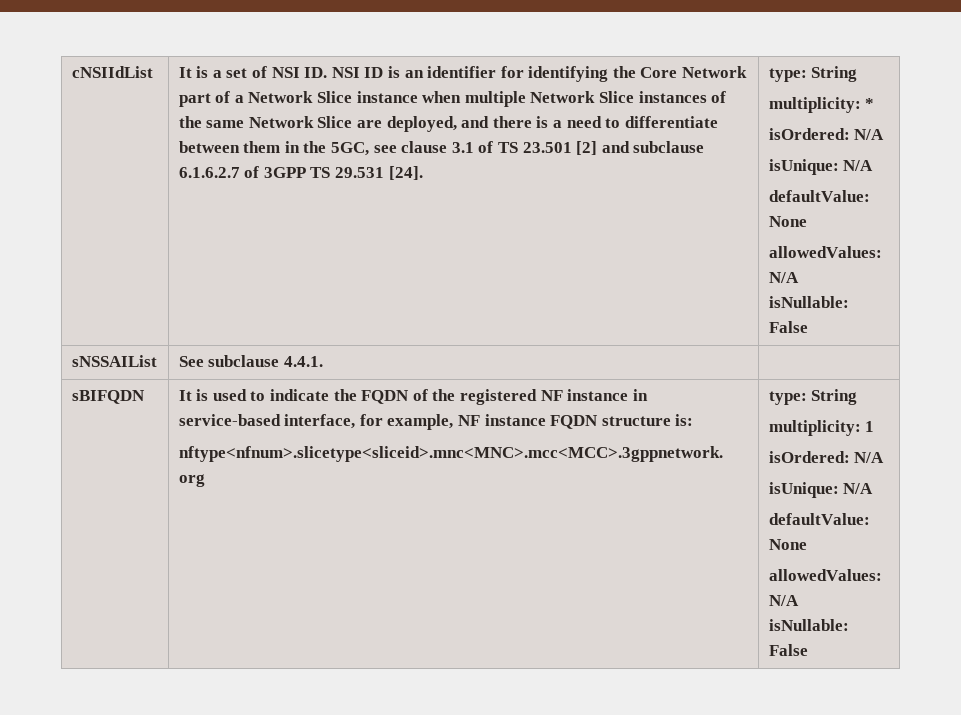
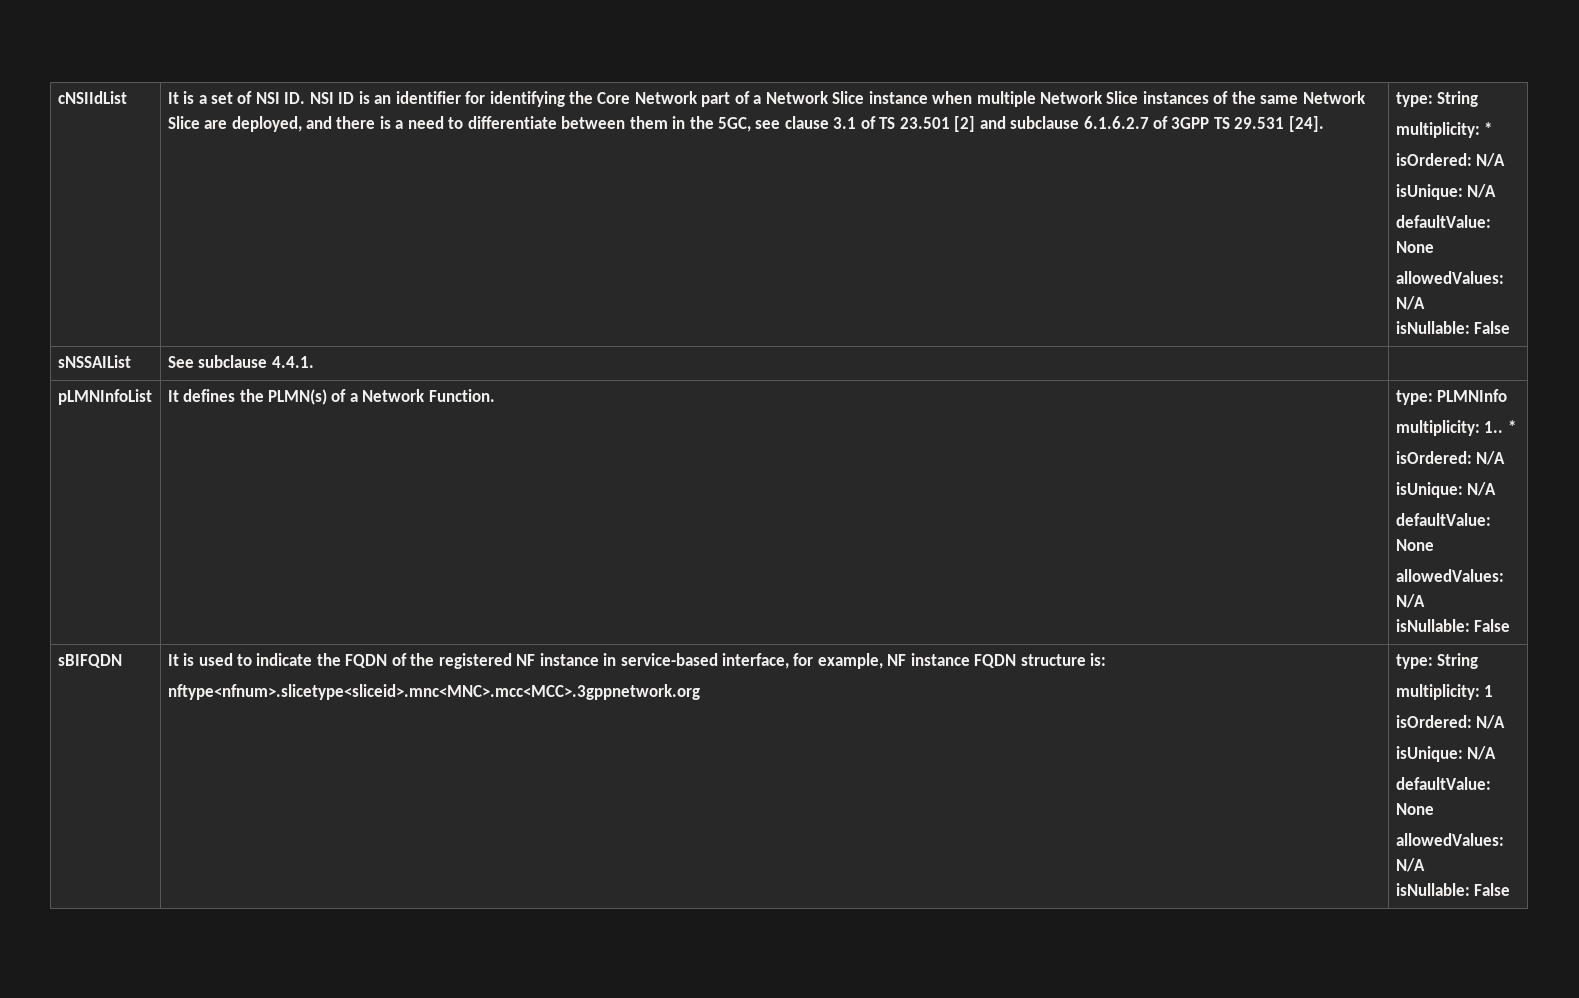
+ pLMNInfoList | It defines the PLMN(s) of a Network Function. | type: PLMNInfo
+ multiplicity: 1.. *
+ isOrdered: N/A
+ isUnique: N/A
+ defaultValue: None
+ allowedValues: N/A
+ isNullable: False

